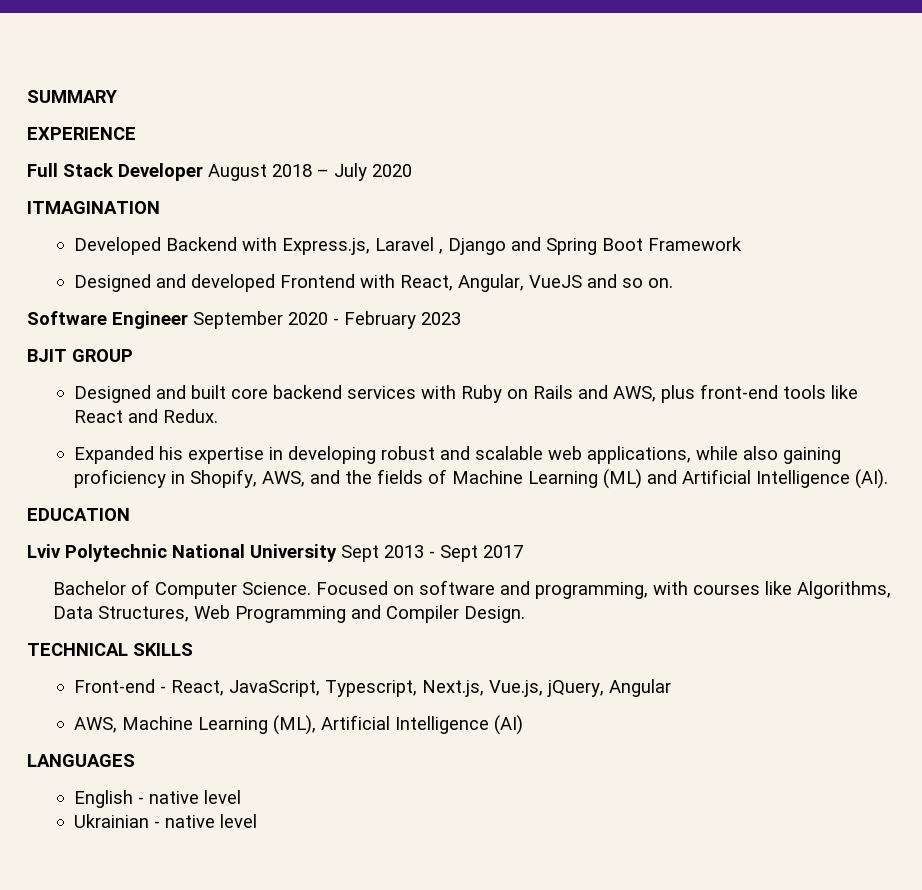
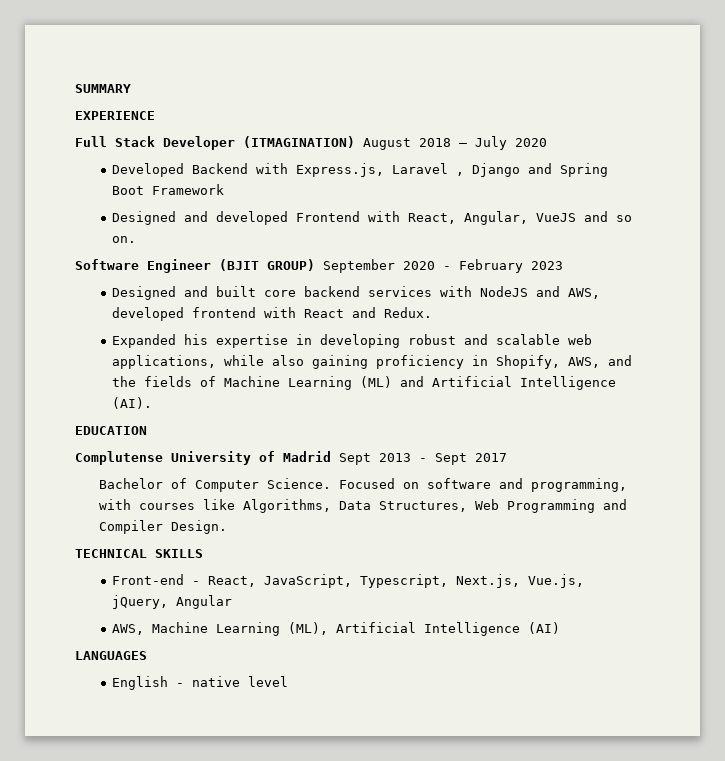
- Full Stack Developer August 2018 – July 2020
+ Full Stack Developer (ITMAGINATION) August 2018 – July 2020
- ITMAGINATION
- Software Engineer September 2020 - February 2023
+ Software Engineer (BJIT GROUP) September 2020 - February 2023
- BJIT GROUP
- Designed and built core backend services with Ruby on Rails and AWS, plus front-end tools like React and Redux.
+ Designed and built core backend services with NodeJS and AWS, developed frontend with React and Redux.
- Lviv Polytechnic National University Sept 2013 - Sept 2017
+ Complutense University of Madrid Sept 2013 - Sept 2017
- Ukrainian - native level

